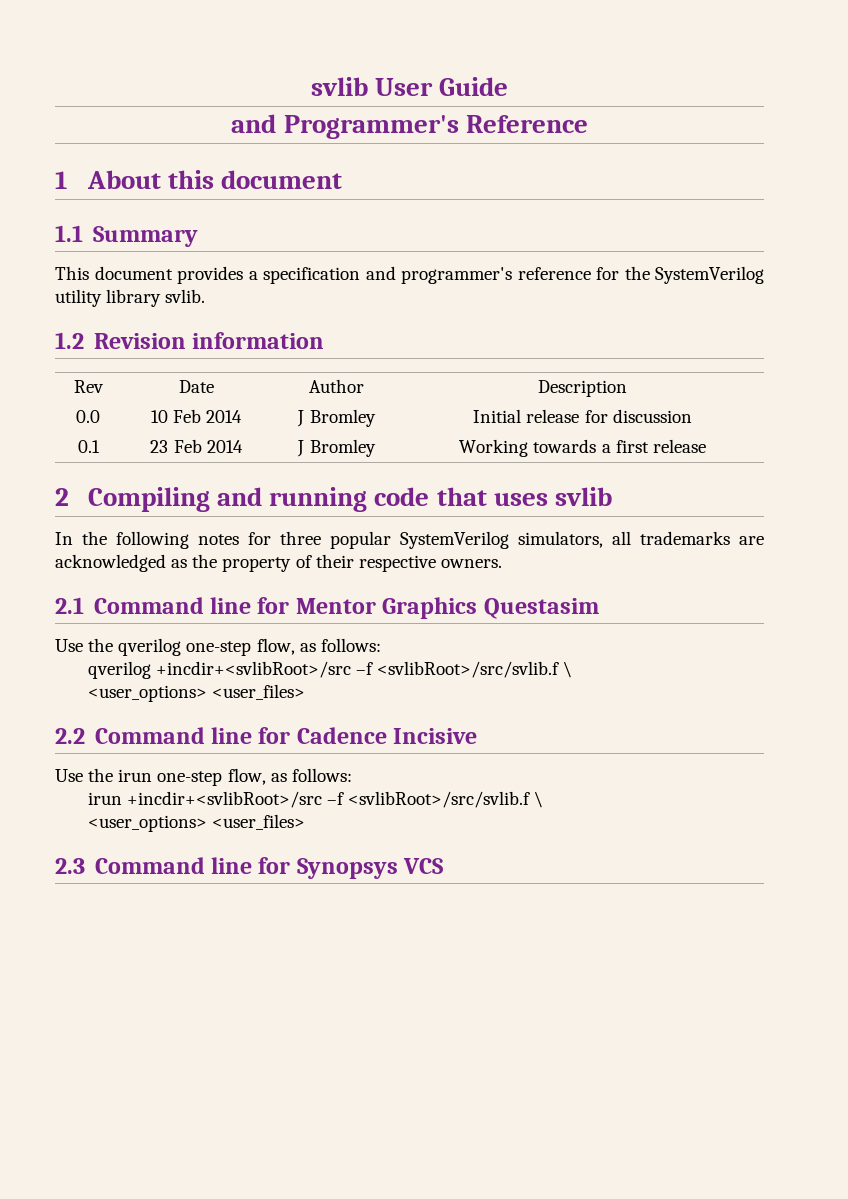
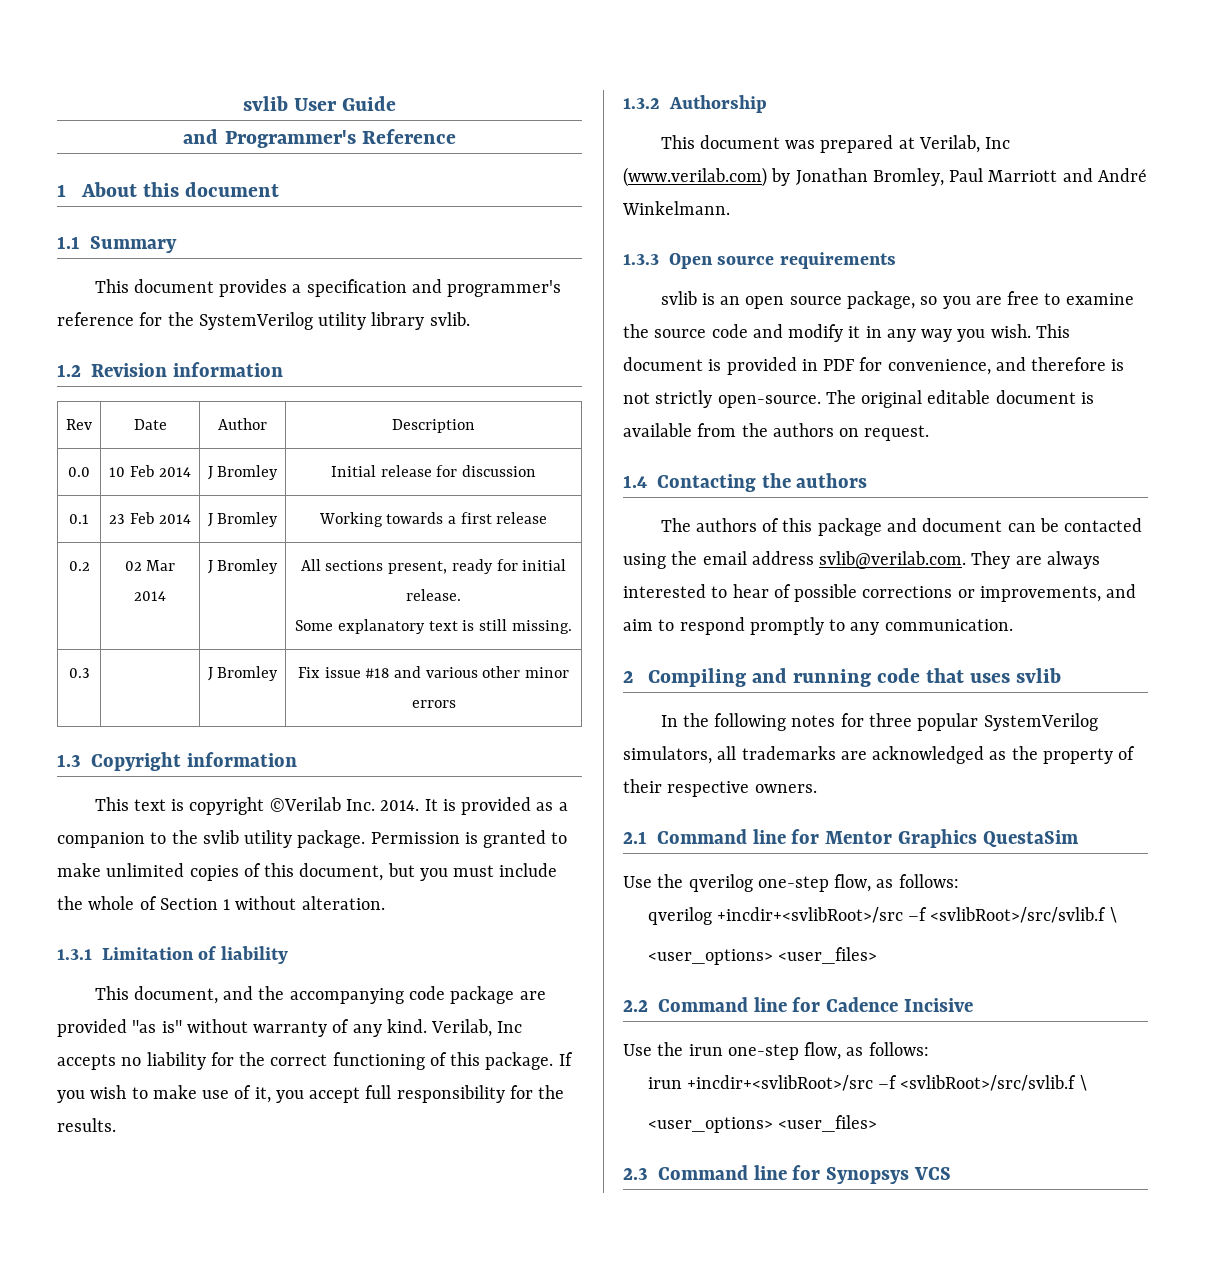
+ 0.2 | 02 Mar 2014 | J Bromley | All sections present, ready for initial release.
+ Some explanatory text is still missing.
+ 0.3 | | J Bromley | Fix issue #18 and various other minor errors
+ 1.3 Copyright information
+ This text is copyright ©Verilab Inc. 2014. It is provided as a companion to the svlib utility package. Permission is granted to make unlimited copies of this document, but you must include the whole of Section 1 without alteration.
+ 1.3.1 Limitation of liability
+ This document, and the accompanying code package are provided "as is" without warranty of any kind. Verilab, Inc accepts no liability for the correct functioning of this package. If you wish to make use of it, you accept full responsibility for the results.
+ 1.3.2 Authorship
+ This document was prepared at Verilab, Inc (www.verilab.com) by Jonathan Bromley, Paul Marriott and André Winkelmann.
+ 1.3.3 Open source requirements
+ svlib is an open source package, so you are free to examine the source code and modify it in any way you wish. This document is provided in PDF for convenience, and therefore is not strictly open-source. The original editable document is available from the authors on request.
+ 1.4 Contacting the authors
+ The authors of this package and document can be contacted using the email address svlib@verilab.com. They are always interested to hear of possible corrections or improvements, and aim to respond promptly to any communication.
- 2.1 Command line for Mentor Graphics Questasim
+ 2.1 Command line for Mentor Graphics QuestaSim

